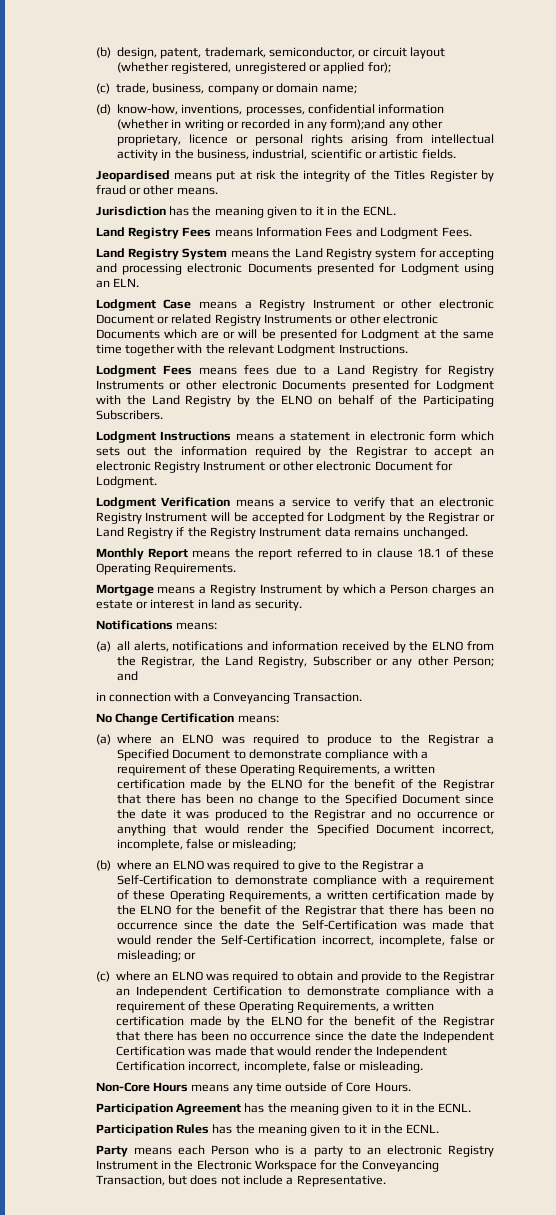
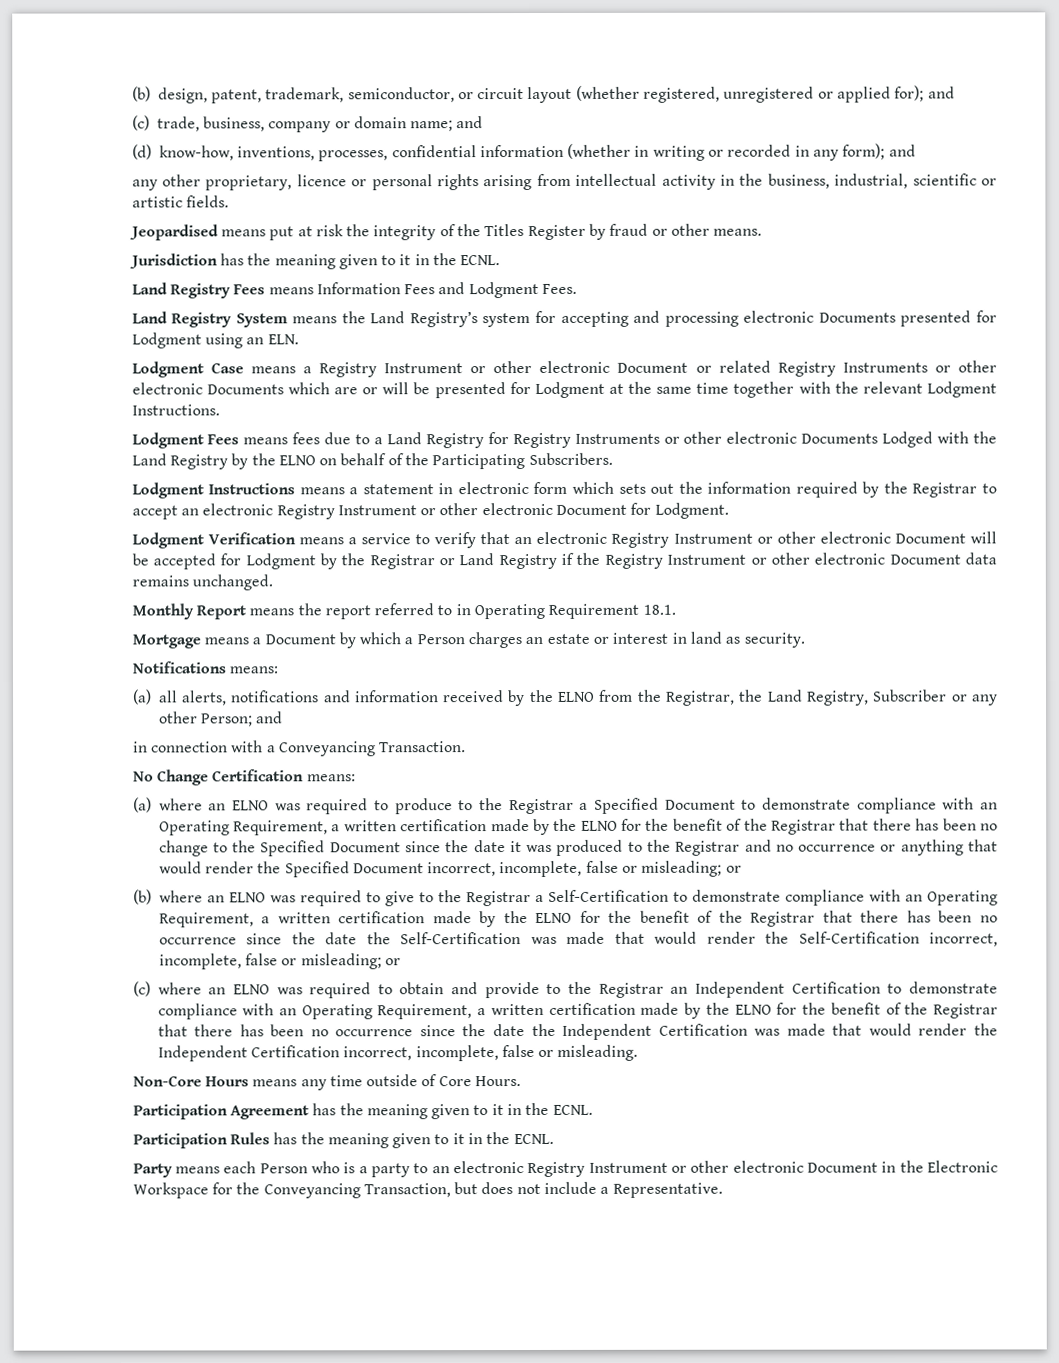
- (b) design, patent, trademark, semiconductor, or circuit layout (whether registered, unregistered or applied for);
+ (b) design, patent, trademark, semiconductor, or circuit layout (whether registered, unregistered or applied for); and
- (c) trade, business, company or domain name;
+ (c) trade, business, company or domain name; and
- (d) know-how, inventions, processes, confidential information (whether in writing or recorded in any form);and any other proprietary, licence or personal rights arising from intellectual activity in the business, industrial, scientific or artistic fields.
+ (d) know-how, inventions, processes, confidential information (whether in writing or recorded in any form); and
+ any other proprietary, licence or personal rights arising from intellectual activity in the business, industrial, scientific or artistic fields.
- Land Registry System means the Land Registry system for accepting and processing electronic Documents presented for Lodgment using an ELN.
+ Land Registry System means the Land Registry’s system for accepting and processing electronic Documents presented for Lodgment using an ELN.
- Lodgment Fees means fees due to a Land Registry for Registry Instruments or other electronic Documents presented for Lodgment with the Land Registry by the ELNO on behalf of the Participating Subscribers.
+ Lodgment Fees means fees due to a Land Registry for Registry Instruments or other electronic Documents Lodged with the Land Registry by the ELNO on behalf of the Participating Subscribers.
- Lodgment Verification means a service to verify that an electronic Registry Instrument will be accepted for Lodgment by the Registrar or Land Registry if the Registry Instrument data remains unchanged.
+ Lodgment Verification means a service to verify that an electronic Registry Instrument or other electronic Document will be accepted for Lodgment by the Registrar or Land Registry if the Registry Instrument or other electronic Document data remains unchanged.
- Monthly Report means the report referred to in clause 18.1 of these Operating Requirements.
+ Monthly Report means the report referred to in Operating Requirement 18.1.
- Mortgage means a Registry Instrument by which a Person charges an estate or interest in land as security.
+ Mortgage means a Document by which a Person charges an estate or interest in land as security.
- (a) where an ELNO was required to produce to the Registrar a Specified Document to demonstrate compliance with a requirement of these Operating Requirements, a written certification made by the ELNO for the benefit of the Registrar that there has been no change to the Specified Document since the date it was produced to the Registrar and no occurrence or anything that would render the Specified Document incorrect, incomplete, false or misleading;
+ (a) where an ELNO was required to produce to the Registrar a Specified Document to demonstrate compliance with an Operating Requirement, a written certification made by the ELNO for the benefit of the Registrar that there has been no change to the Specified Document since the date it was produced to the Registrar and no occurrence or anything that would render the Specified Document incorrect, incomplete, false or misleading; or
- (b) where an ELNO was required to give to the Registrar a Self-Certification to demonstrate compliance with a requirement of these Operating Requirements, a written certification made by the ELNO for the benefit of the Registrar that there has been no occurrence since the date the Self-Certification was made that would render the Self-Certification incorrect, incomplete, false or misleading; or
+ (b) where an ELNO was required to give to the Registrar a Self-Certification to demonstrate compliance with an Operating Requirement, a written certification made by the ELNO for the benefit of the Registrar that there has been no occurrence since the date the Self-Certification was made that would render the Self-Certification incorrect, incomplete, false or misleading; or
- (c) where an ELNO was required to obtain and provide to the Registrar an Independent Certification to demonstrate compliance with a requirement of these Operating Requirements, a written certification made by the ELNO for the benefit of the Registrar that there has been no occurrence since the date the Independent Certification was made that would render the Independent Certification incorrect, incomplete, false or misleading.
+ (c) where an ELNO was required to obtain and provide to the Registrar an Independent Certification to demonstrate compliance with an Operating Requirement, a written certification made by the ELNO for the benefit of the Registrar that there has been no occurrence since the date the Independent Certification was made that would render the Independent Certification incorrect, incomplete, false or misleading.
- Party means each Person who is a party to an electronic Registry Instrument in the Electronic Workspace for the Conveyancing Transaction, but does not include a Representative.
+ Party means each Person who is a party to an electronic Registry Instrument or other electronic Document in the Electronic Workspace for the Conveyancing Transaction, but does not include a Representative.

